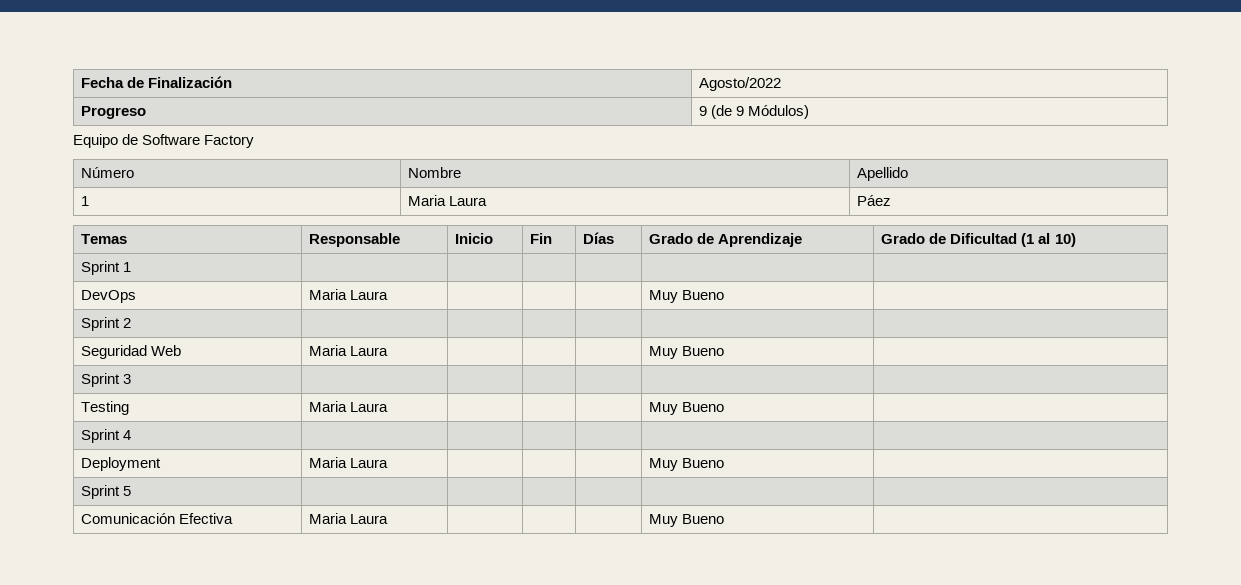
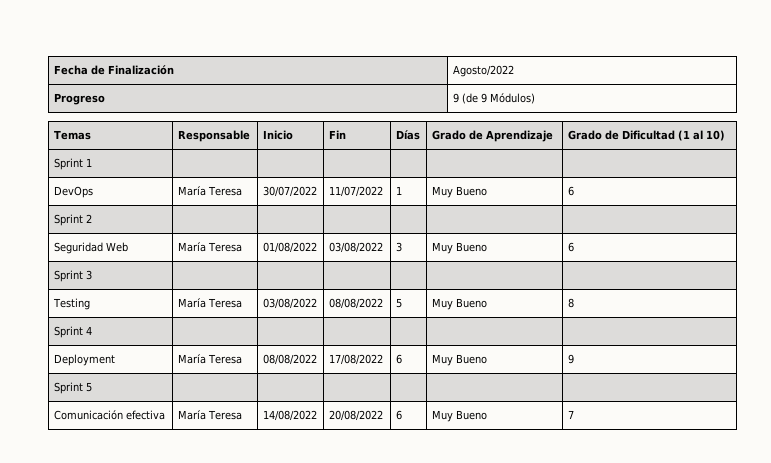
- Equipo de Software Factory
- Número | Nombre | Apellido
- 1 | Maria Laura | Páez
- DevOps | Maria Laura | | | | Muy Bueno |
+ DevOps | María Teresa | 30/07/2022 | 11/07/2022 | 1 | Muy Bueno | 6
- Seguridad Web | Maria Laura | | | | Muy Bueno |
+ Seguridad Web | María Teresa | 01/08/2022 | 03/08/2022 | 3 | Muy Bueno | 6
- Testing | Maria Laura | | | | Muy Bueno |
+ Testing | María Teresa | 03/08/2022 | 08/08/2022 | 5 | Muy Bueno | 8
- Deployment | Maria Laura | | | | Muy Bueno |
+ Deployment | María Teresa | 08/08/2022 | 17/08/2022 | 6 | Muy Bueno | 9
- Comunicación Efectiva | Maria Laura | | | | Muy Bueno |
+ Comunicación efectiva | María Teresa | 14/08/2022 | 20/08/2022 | 6 | Muy Bueno | 7

